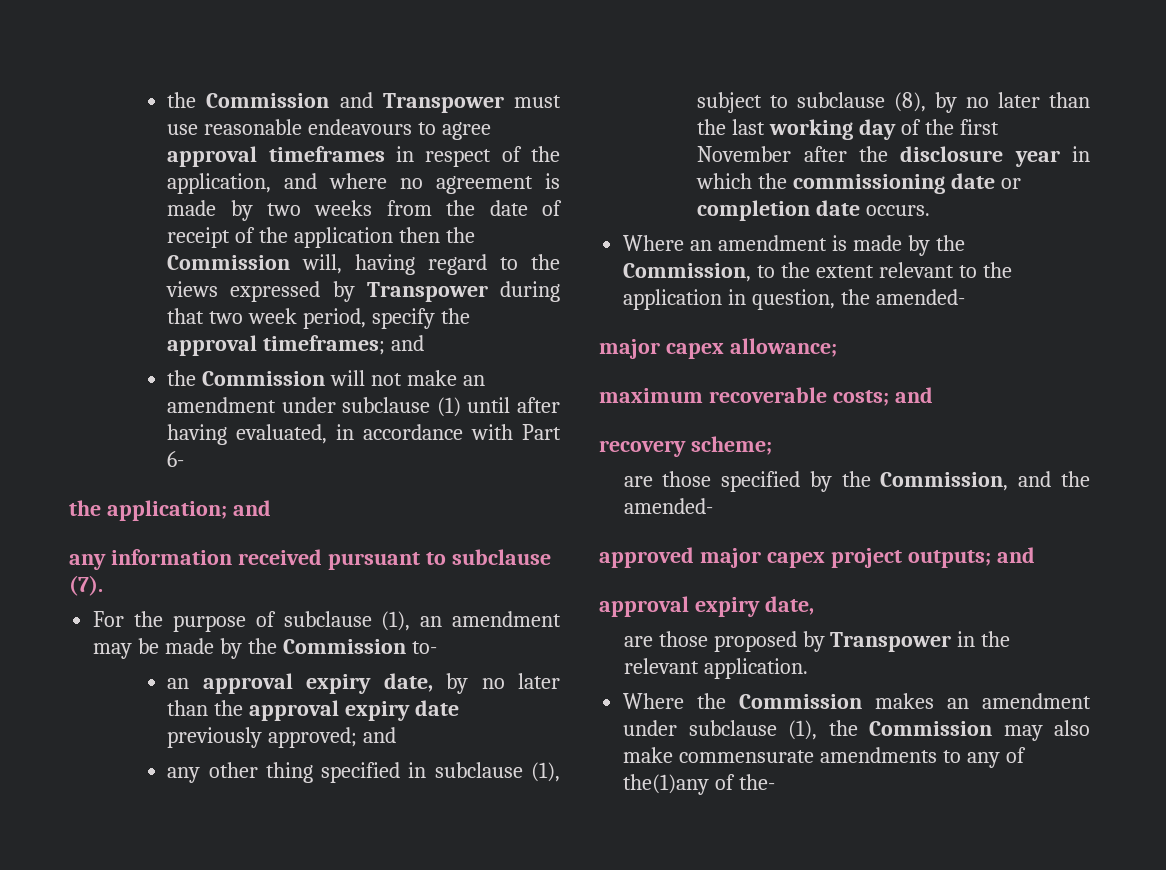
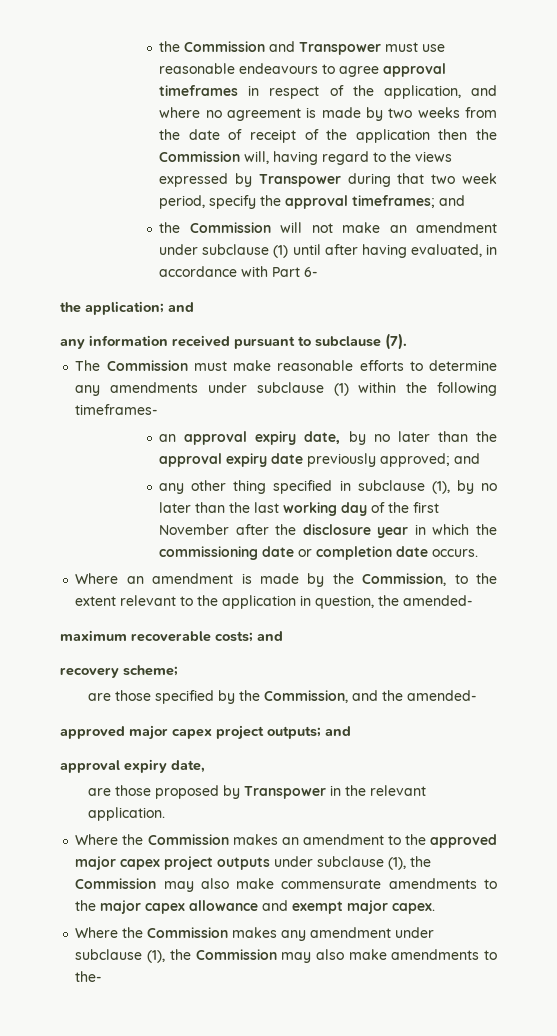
- For the purpose of subclause (1), an amendment may be made by the Commission to-
+ The Commission must make reasonable efforts to determine any amendments under subclause (1) within the following timeframes-
- any other thing specified in subclause (1), subject to subclause (8), by no later than the last working day of the first November after the disclosure year in which the commissioning date or completion date occurs.
+ any other thing specified in subclause (1), by no later than the last working day of the first November after the disclosure year in which the commissioning date or completion date occurs.
- major capex allowance;
- Where the Commission makes an amendment under subclause (1), the Commission may also make commensurate amendments to any of the(1)any of the-
+ Where the Commission makes an amendment to the approved major capex project outputs under subclause (1), the Commission may also make commensurate amendments to the major capex allowance and exempt major capex.
+ Where the Commission makes any amendment under subclause (1), the Commission may also make amendments to the-

